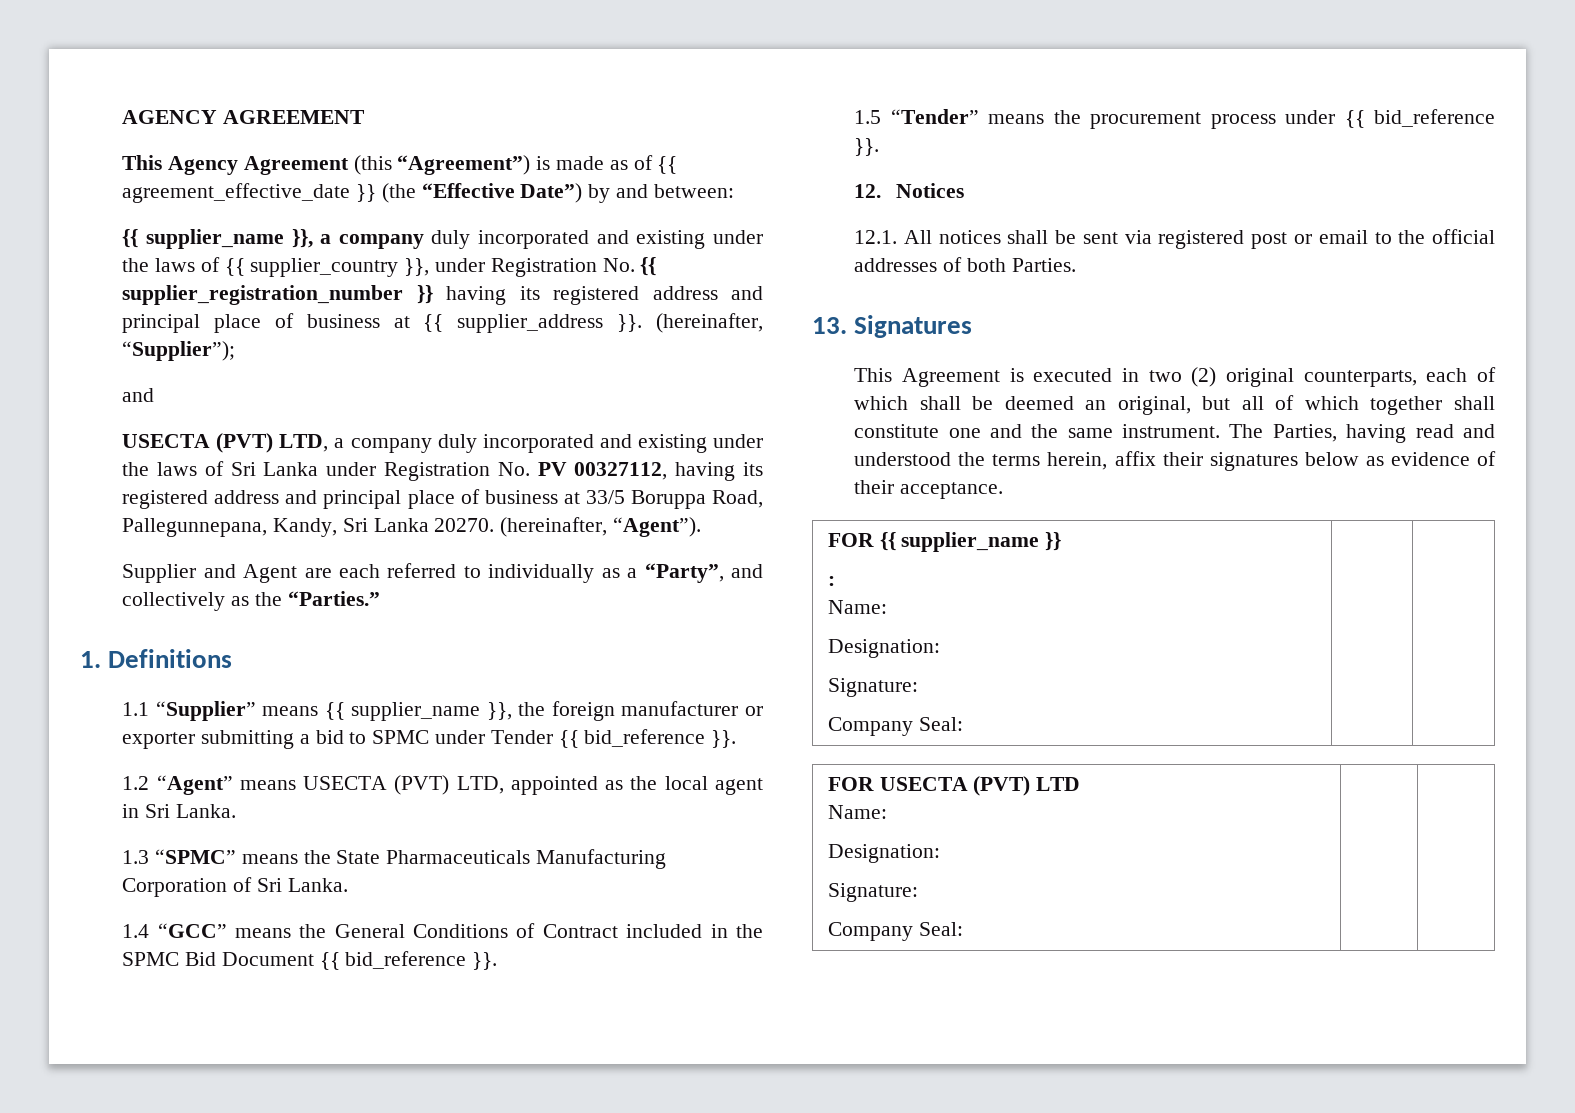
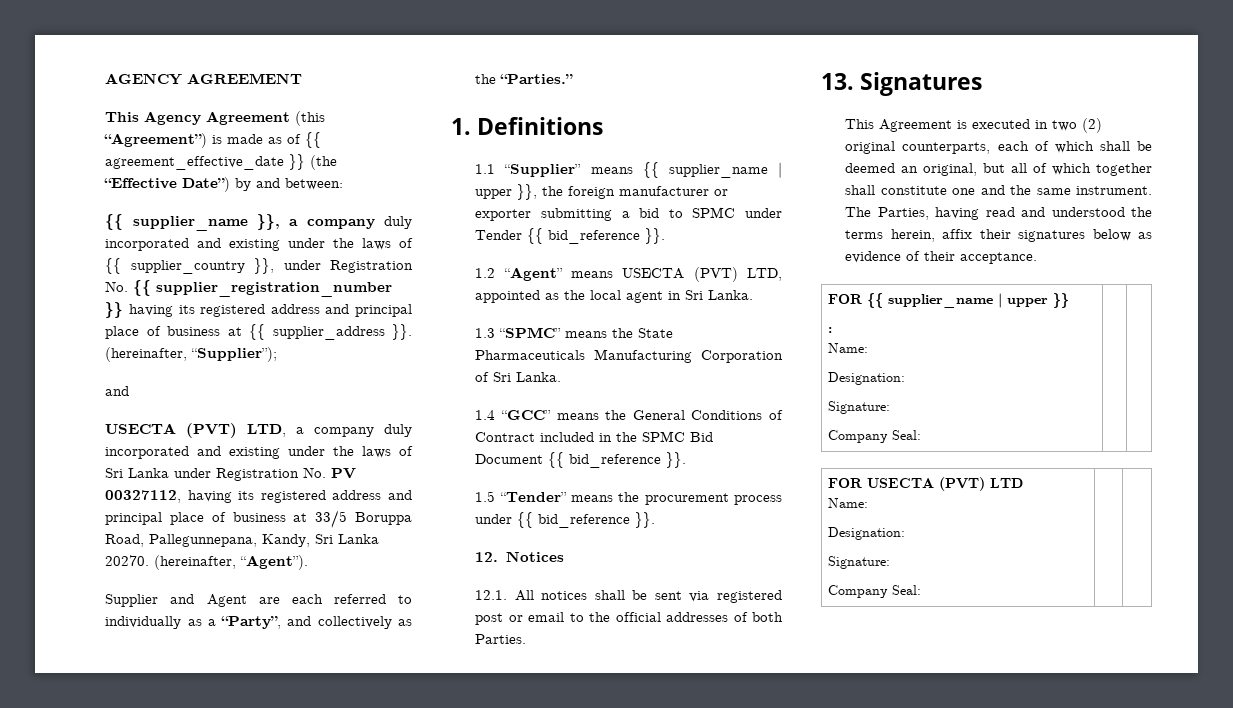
- 1.1 “Supplier” means {{ supplier_name }}, the foreign manufacturer or exporter submitting a bid to SPMC under Tender {{ bid_reference }}.
+ 1.1 “Supplier” means {{ supplier_name | upper }}, the foreign manufacturer or exporter submitting a bid to SPMC under Tender {{ bid_reference }}.
- FOR {{ supplier_name }}
+ FOR {{ supplier_name | upper }}

